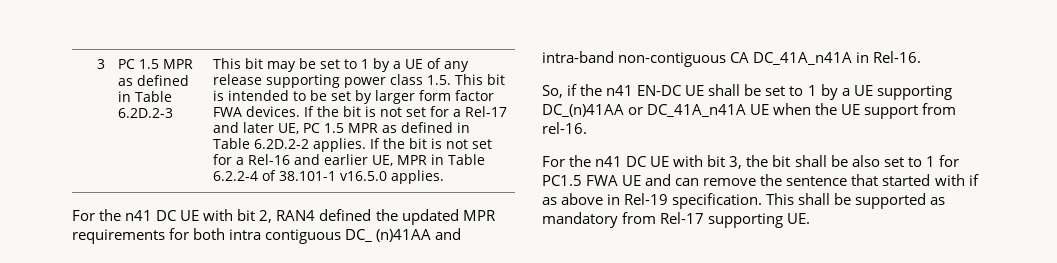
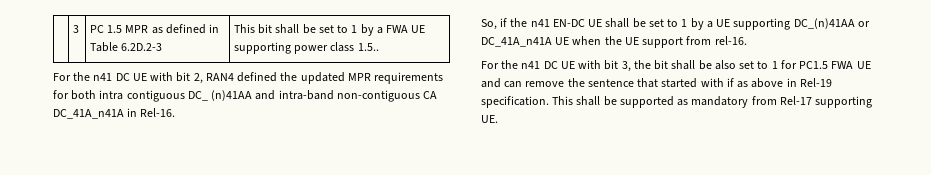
- This bit may be set to 1 by a UE of any release supporting power class 1.5. This bit is intended to be set by larger form factor FWA devices. If the bit is not set for a Rel-17 and later UE, PC 1.5 MPR as defined in Table 6.2D.2-2 applies. If the bit is not set for a Rel-16 and earlier UE, MPR in Table 6.2.2-4 of 38.101-1 v16.5.0 applies.
+ This bit shall be set to 1 by a FWA UE supporting power class 1.5..

